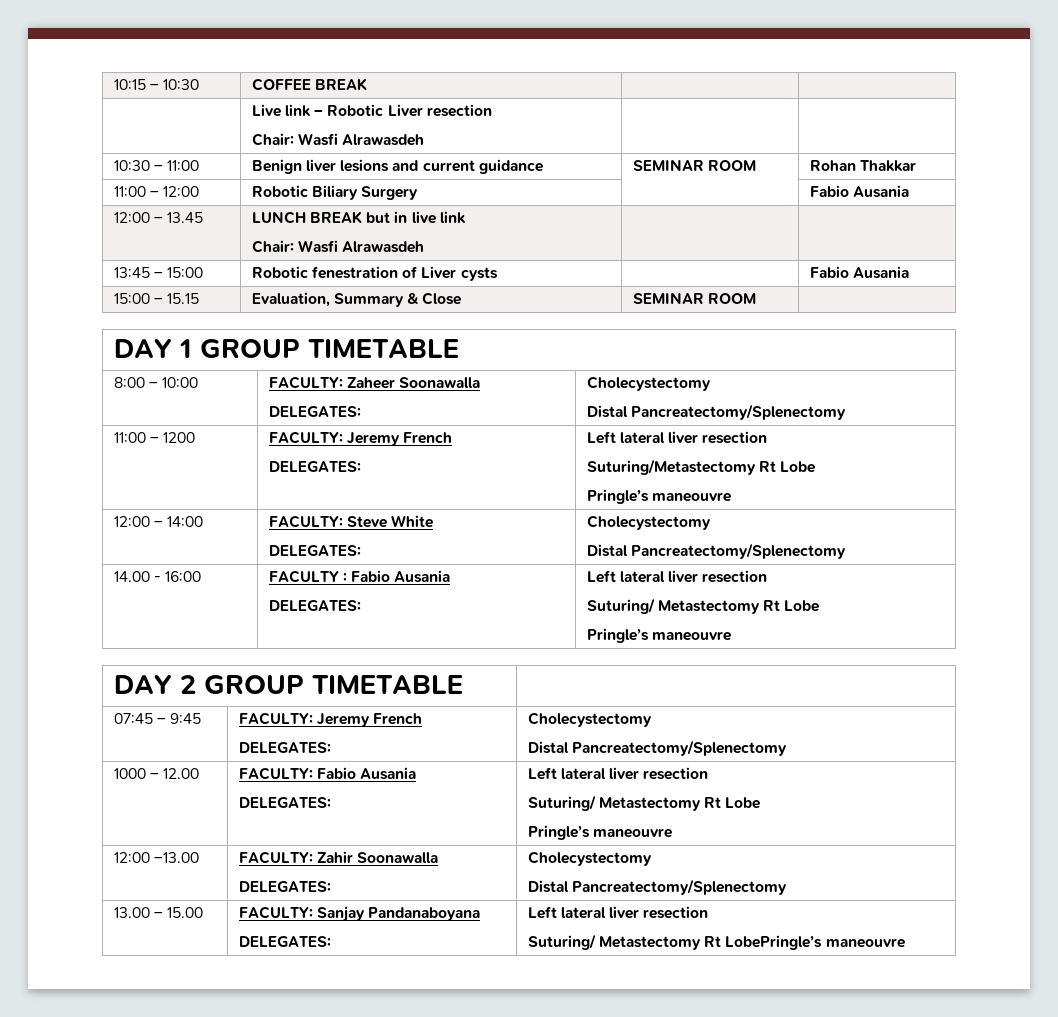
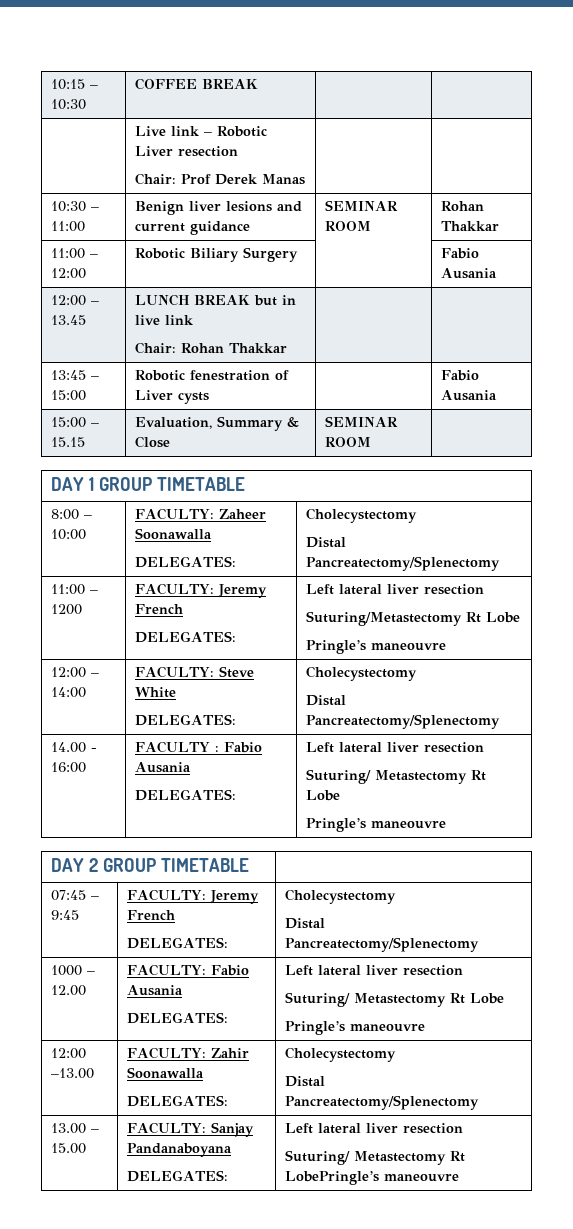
  | Live link – Robotic Liver resection
- Chair: Wasfi Alrawasdeh | |
+ Chair: Prof Derek Manas | |
  12:00 – 13.45 | LUNCH BREAK but in live link
- Chair: Wasfi Alrawasdeh | |
+ Chair: Rohan Thakkar | |

